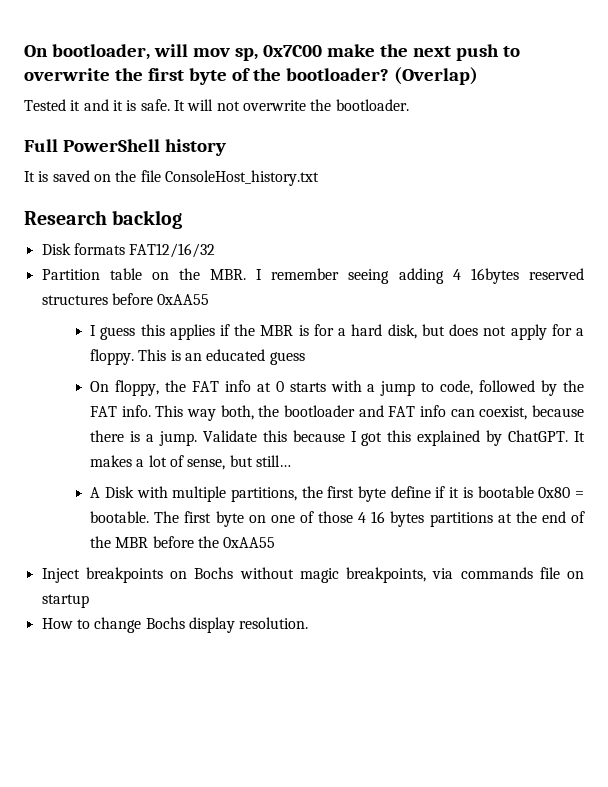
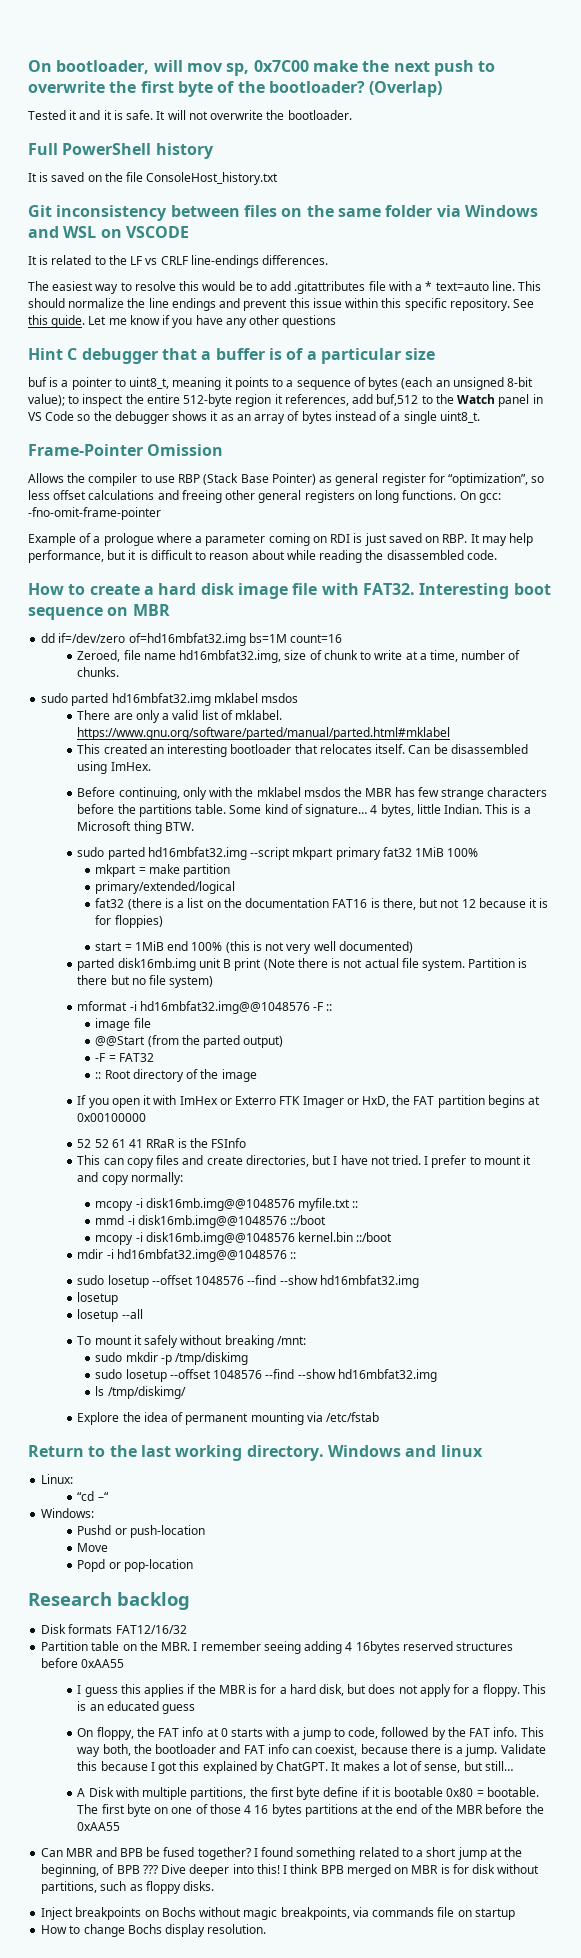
+ Git inconsistency between files on the same folder via Windows and WSL on VSCODE
+ It is related to the LF vs CRLF line-endings differences.
+ The easiest way to resolve this would be to add .gitattributes file with a * text=auto line. This should normalize the line endings and prevent this issue within this specific repository. See this guide. Let me know if you have any other questions
+ Hint C debugger that a buffer is of a particular size
+ buf is a pointer to uint8_t, meaning it points to a sequence of bytes (each an unsigned 8-bit value); to inspect the entire 512-byte region it references, add buf,512 to the Watch panel in VS Code so the debugger shows it as an array of bytes instead of a single uint8_t.
+ Frame-Pointer Omission
+ Allows the compiler to use RBP (Stack Base Pointer) as general register for “optimization”, so less offset calculations and freeing other general registers on long functions. On gcc: -fno-omit-frame-pointer
+ Example of a prologue where a parameter coming on RDI is just saved on RBP. It may help performance, but it is difficult to reason about while reading the disassembled code.
+ How to create a hard disk image file with FAT32. Interesting boot sequence on MBR
+ dd if=/dev/zero of=hd16mbfat32.img bs=1M count=16
+ Zeroed, file name hd16mbfat32.img, size of chunk to write at a time, number of chunks.
+ sudo parted hd16mbfat32.img mklabel msdos
+ There are only a valid list of mklabel. https://www.gnu.org/software/parted/manual/parted.html#mklabel
+ This created an interesting bootloader that relocates itself. Can be disassembled using ImHex.
+ Before continuing, only with the mklabel msdos the MBR has few strange characters before the partitions table. Some kind of signature… 4 bytes, little Indian. This is a Microsoft thing BTW.
+ sudo parted hd16mbfat32.img --script mkpart primary fat32 1MiB 100%
+ mkpart = make partition
+ primary/extended/logical
+ fat32 (there is a list on the documentation FAT16 is there, but not 12 because it is for floppies)
+ start = 1MiB end 100% (this is not very well documented)
+ parted disk16mb.img unit B print (Note there is not actual file system. Partition is there but no file system)
+ mformat -i hd16mbfat32.img@@1048576 -F ::
+ image file
+ @@Start (from the parted output)
+ -F = FAT32
+ :: Root directory of the image
+ If you open it with ImHex or Exterro FTK Imager or HxD, the FAT partition begins at 0x00100000
+ 52 52 61 41 RRaR is the FSInfo
+ This can copy files and create directories, but I have not tried. I prefer to mount it and copy normally:
+ mcopy -i disk16mb.img@@1048576 myfile.txt ::
+ mmd -i disk16mb.img@@1048576 ::/boot
+ mcopy -i disk16mb.img@@1048576 kernel.bin ::/boot
+ mdir -i hd16mbfat32.img@@1048576 ::
+ sudo losetup --offset 1048576 --find --show hd16mbfat32.img
+ losetup
+ losetup --all
+ To mount it safely without breaking /mnt:
+ sudo mkdir -p /tmp/diskimg
+ sudo losetup --offset 1048576 --find --show hd16mbfat32.img
+ ls /tmp/diskimg/
+ Explore the idea of permanent mounting via /etc/fstab
+ Return to the last working directory. Windows and linux
+ Linux:
+ “cd –“
+ Windows:
+ Pushd or push-location
+ Move
+ Popd or pop-location
+ Can MBR and BPB be fused together? I found something related to a short jump at the beginning, of BPB ??? Dive deeper into this! I think BPB merged on MBR is for disk without partitions, such as floppy disks.

